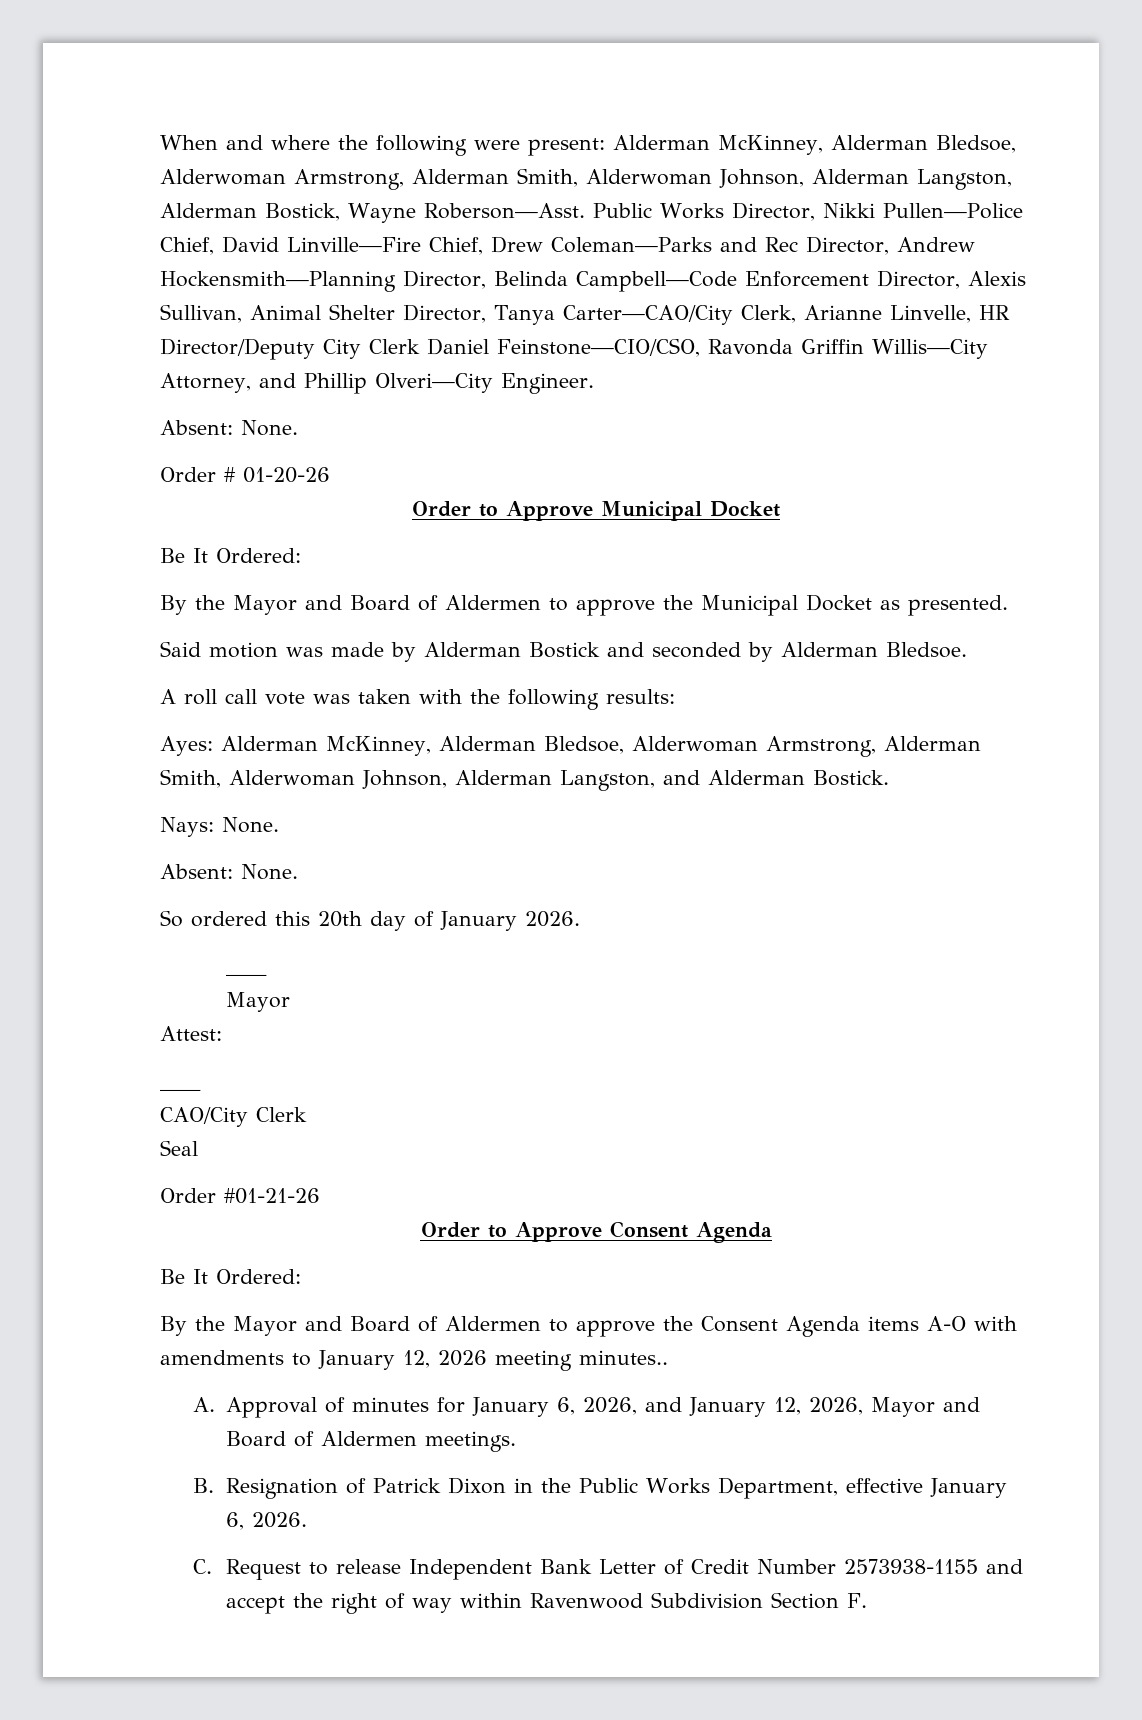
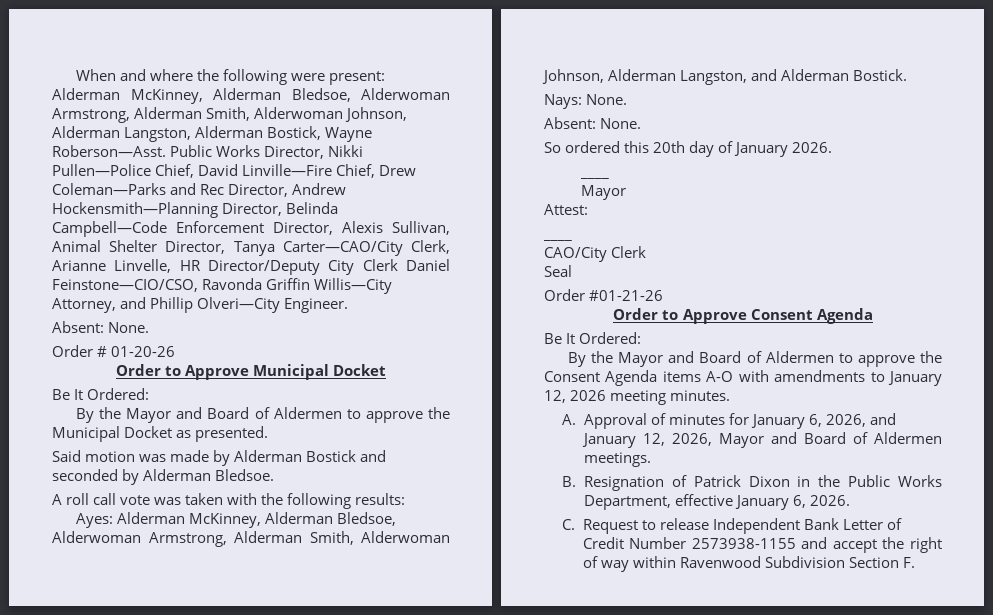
- By the Mayor and Board of Aldermen to approve the Consent Agenda items A-O with amendments to January 12, 2026 meeting minutes..
+ By the Mayor and Board of Aldermen to approve the Consent Agenda items A-O with amendments to January 12, 2026 meeting minutes.

